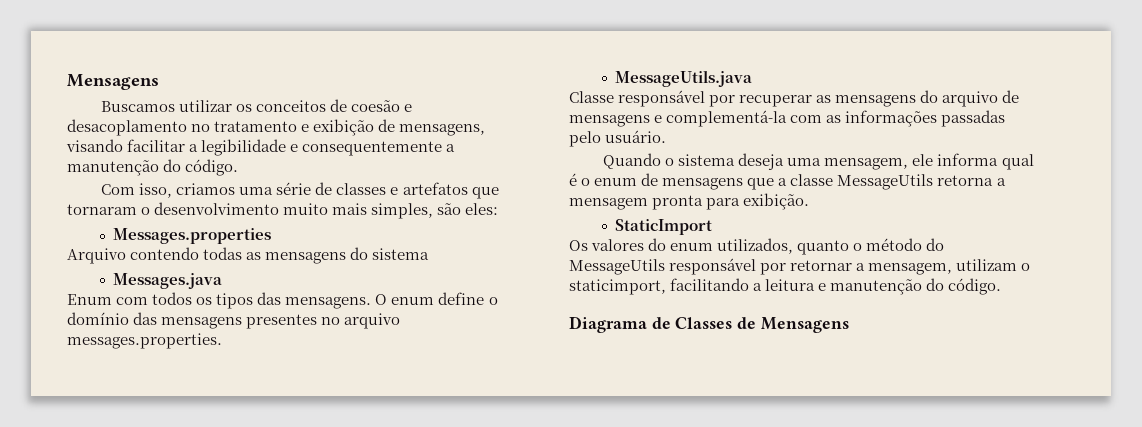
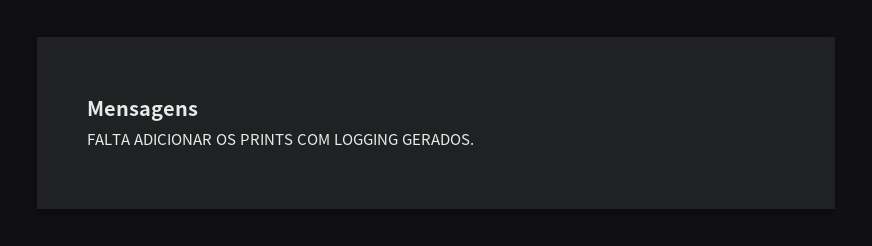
- Buscamos utilizar os conceitos de coesão e desacoplamento no tratamento e exibição de mensagens, visando facilitar a legibilidade e consequentemente a manutenção do código.
- Com isso, criamos uma série de classes e artefatos que tornaram o desenvolvimento muito mais simples, são eles:
- Messages.properties
- Arquivo contendo todas as mensagens do sistema
- Messages.java
- Enum com todos os tipos das mensagens. O enum define o domínio das mensagens presentes no arquivo messages.properties.
- MessageUtils.java
- Classe responsável por recuperar as mensagens do arquivo de mensagens e complementá-la com as informações passadas pelo usuário.
- Quando o sistema deseja uma mensagem, ele informa qual é o enum de mensagens que a classe MessageUtils retorna a mensagem pronta para exibição.
- StaticImport
- Os valores do enum utilizados, quanto o método do MessageUtils responsável por retornar a mensagem, utilizam o staticimport, facilitando a leitura e manutenção do código.
- Diagrama de Classes de Mensagens
+ FALTA ADICIONAR OS PRINTS COM LOGGING GERADOS.

